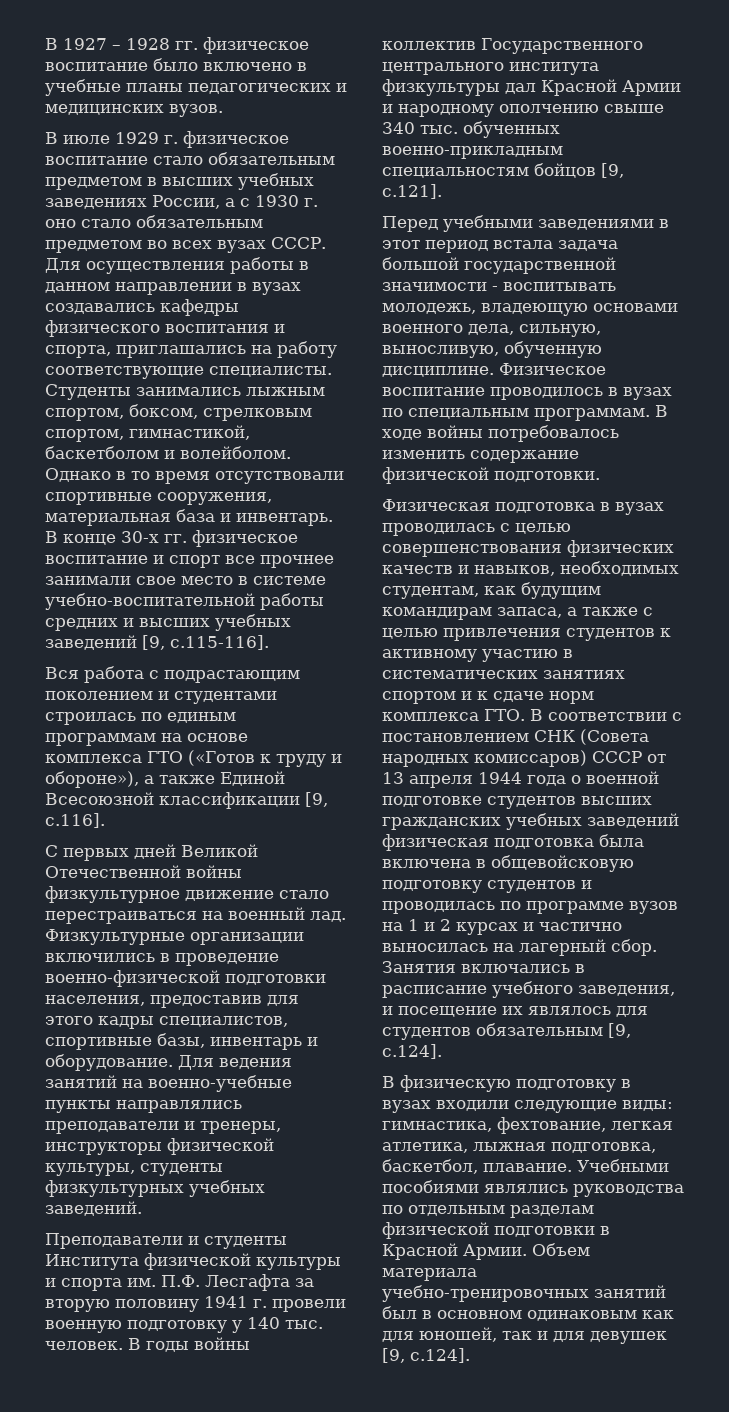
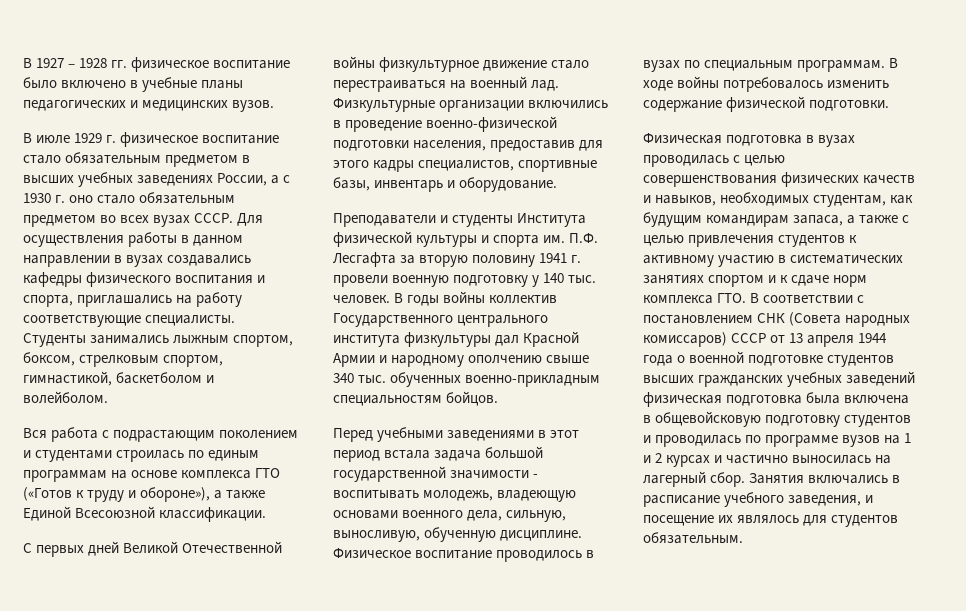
- Однако в то время отсутствовали спортивные сооружения, материальная база и инвентарь. В конце 30-х гг. физическое воспитание и спорт все прочнее занимали свое место в системе учебно-воспитательной работы средних и высших учебных заведений [9, с.115-116].
- Вся работа с подрастающим поколением и студентами строилась по единым программам на основе комплекса ГТО («Готов к труду и обороне»), а также Единой Всесоюзной классификации [9, с.116].
+ Вся работа с подрастающим поколением и студентами строилась по единым программам на основе комплекса ГТО («Готов к труду и обороне»), а также Единой Всесоюзной классификации.
- Для ведения занятий на военно-учебные пункты направлялись преподаватели и тренеры, инструкторы физической культуры, студенты физкультурных учебных заведений.
- В годы войны коллектив Государственного центрального института физкультуры дал Красной Армии и народному ополчению свыше 340 тыс. обученных военно-прикладным специальностям бойцов [9, с.121].
+ В годы войны коллектив Государственного центрального института физкультуры дал Красной Армии и народному ополчению свыше 340 тыс. обученных военно-прикладным специальностям бойцов.
- Занятия включались в расписание учебного заведения, и посещение их являлось для студентов обязательным [9, с.124].
- В физическую подготовку в вузах входили следующие виды: гимнастика, фехтование, легкая атлетика, лыжная подготовка, баскетбол, плавание. Учебными пособиями являлись руководства по отдельным разделам физической подготовки в Красной Армии. Объем материала учебно-тренировочных занятий был в основном одинаковым как для юношей, так и для девушек [9, с.124].
+ Занятия включались в расписание учебного заведения, и посещение их являлось для студентов обязательным.

